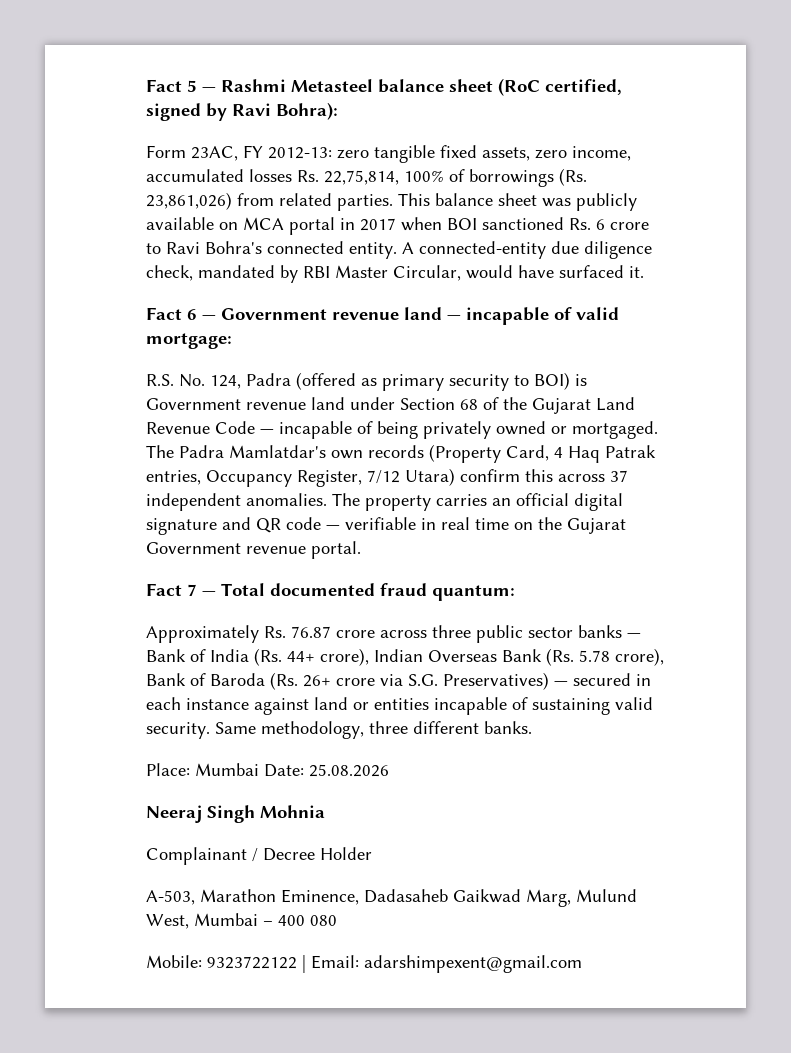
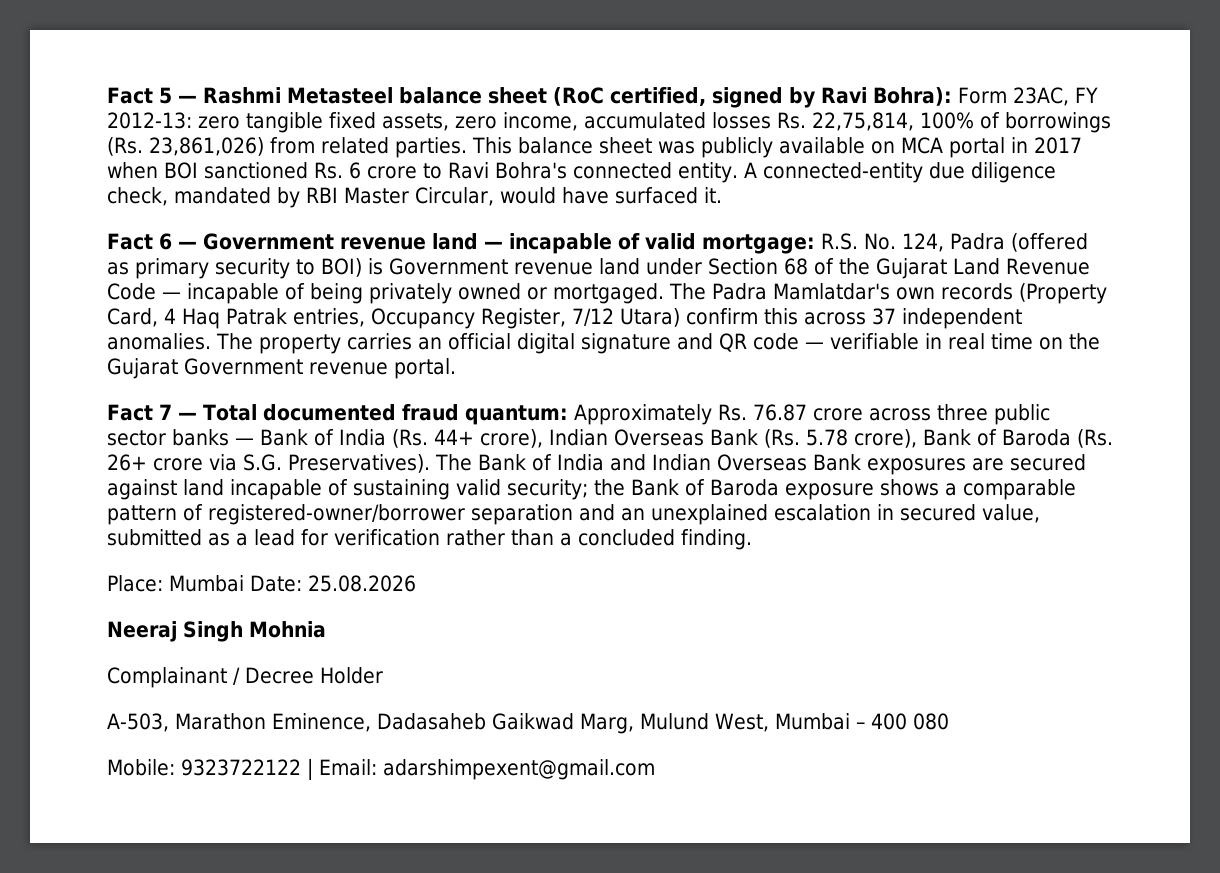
- Fact 5 — Rashmi Metasteel balance sheet (RoC certified, signed by Ravi Bohra):
- Form 23AC, FY 2012-13: zero tangible fixed assets, zero income, accumulated losses Rs. 22,75,814, 100% of borrowings (Rs. 23,861,026) from related parties.
+ Fact 5 — Rashmi Metasteel balance sheet (RoC certified, signed by Ravi Bohra): Form 23AC, FY 2012-13: zero tangible fixed assets, zero income, accumulated losses Rs. 22,75,814, 100% of borrowings (Rs. 23,861,026) from related parties.
- Fact 6 — Government revenue land — incapable of valid mortgage:
- R.S. No. 124, Padra (offered as primary security to BOI) is Government revenue land under Section 68 of the Gujarat Land Revenue Code — incapable of being privately owned or mortgaged.
+ Fact 6 — Government revenue land — incapable of valid mortgage: R.S. No. 124, Padra (offered as primary security to BOI) is Government revenue land under Section 68 of the Gujarat Land Revenue Code — incapable of being privately owned or mortgaged.
- Fact 7 — Total documented fraud quantum:
- Approximately Rs. 76.87 crore across three public sector banks — Bank of India (Rs. 44+ crore), Indian Overseas Bank (Rs. 5.78 crore), Bank of Baroda (Rs. 26+ crore via S.G. Preservatives) — secured in each instance against land or entities incapable of sustaining valid security. Same methodology, three different banks.
+ Fact 7 — Total documented fraud quantum: Approximately Rs. 76.87 crore across three public sector banks — Bank of India (Rs. 44+ crore), Indian Overseas Bank (Rs. 5.78 crore), Bank of Baroda (Rs. 26+ crore via S.G. Preservatives). The Bank of India and Indian Overseas Bank exposures are secured against land incapable of sustaining valid security; the Bank of Baroda exposure shows a comparable pattern of registered-owner/borrower separation and an unexplained escalation in secured value, submitted as a lead for verification rather than a concluded finding.

